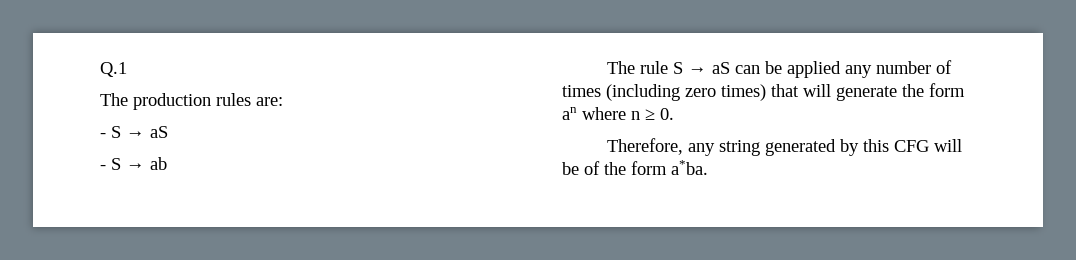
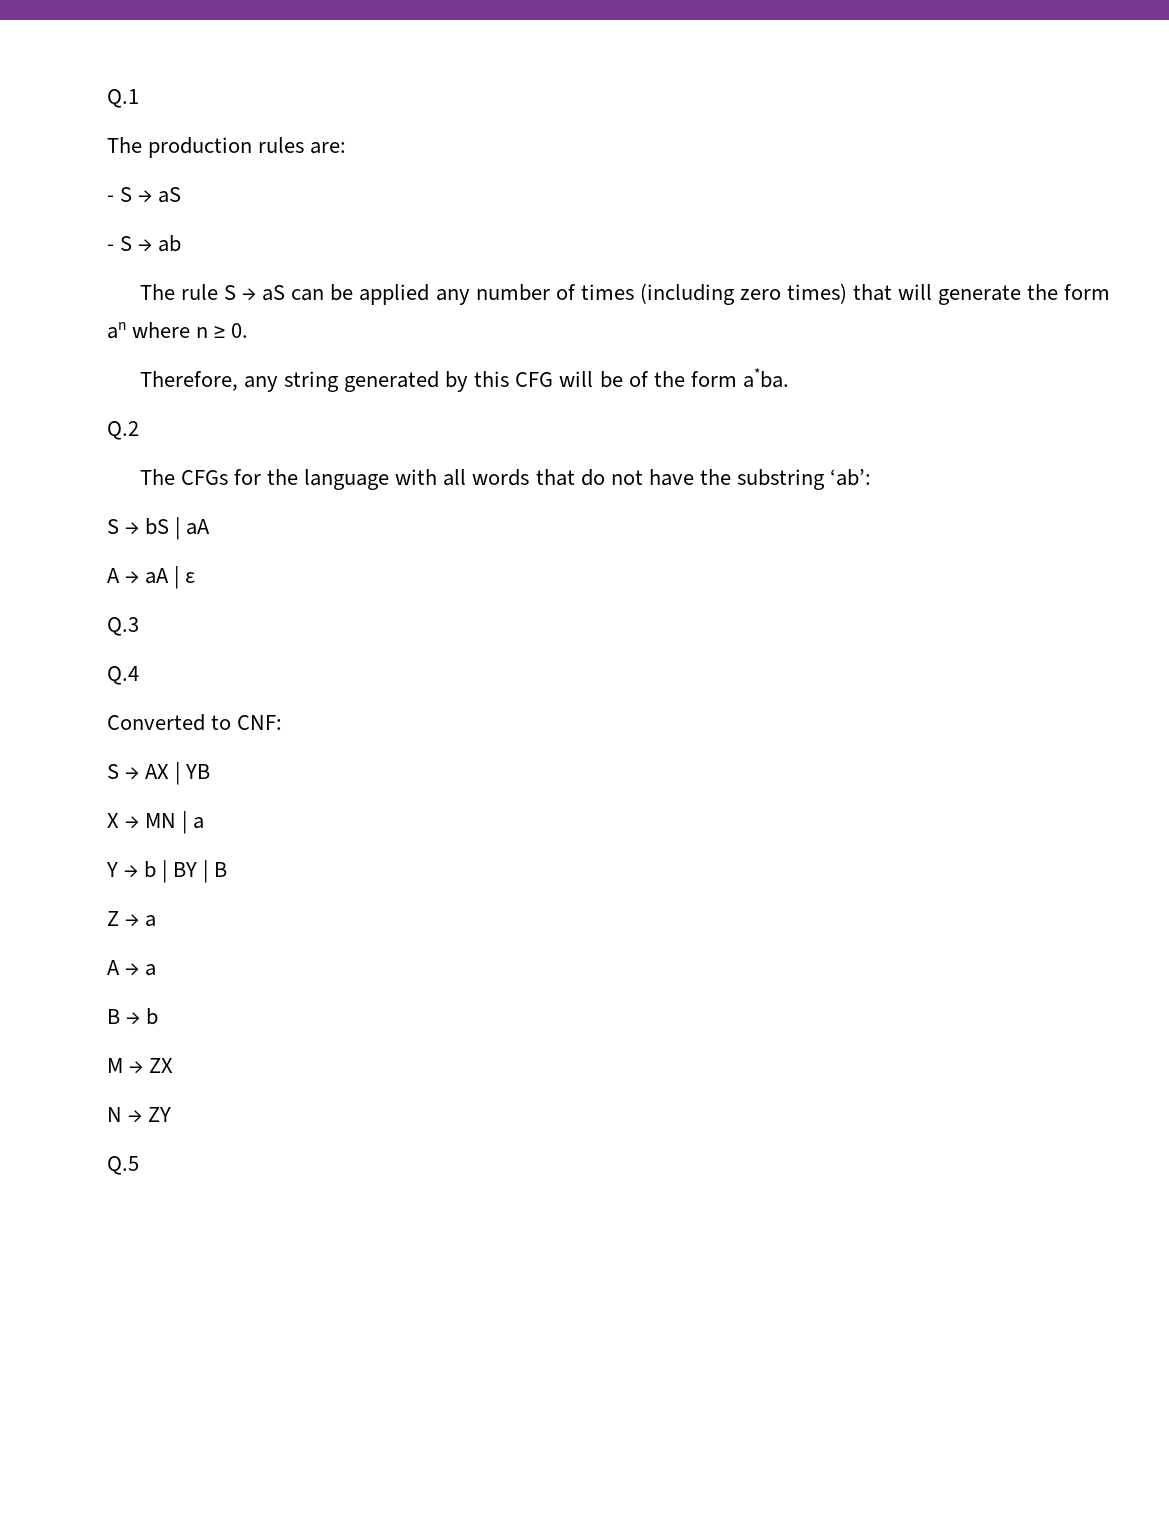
+ Q.2
+ The CFGs for the language with all words that do not have the substring ‘ab’:
+ S → bS | aA
+ A → aA | ε
+ Q.3
+ Q.4
+ Converted to CNF:
+ S → AX | YB
+ X → MN | a
+ Y → b | BY | B
+ Z → a
+ A → a
+ B → b
+ M → ZX
+ N → ZY
+ Q.5

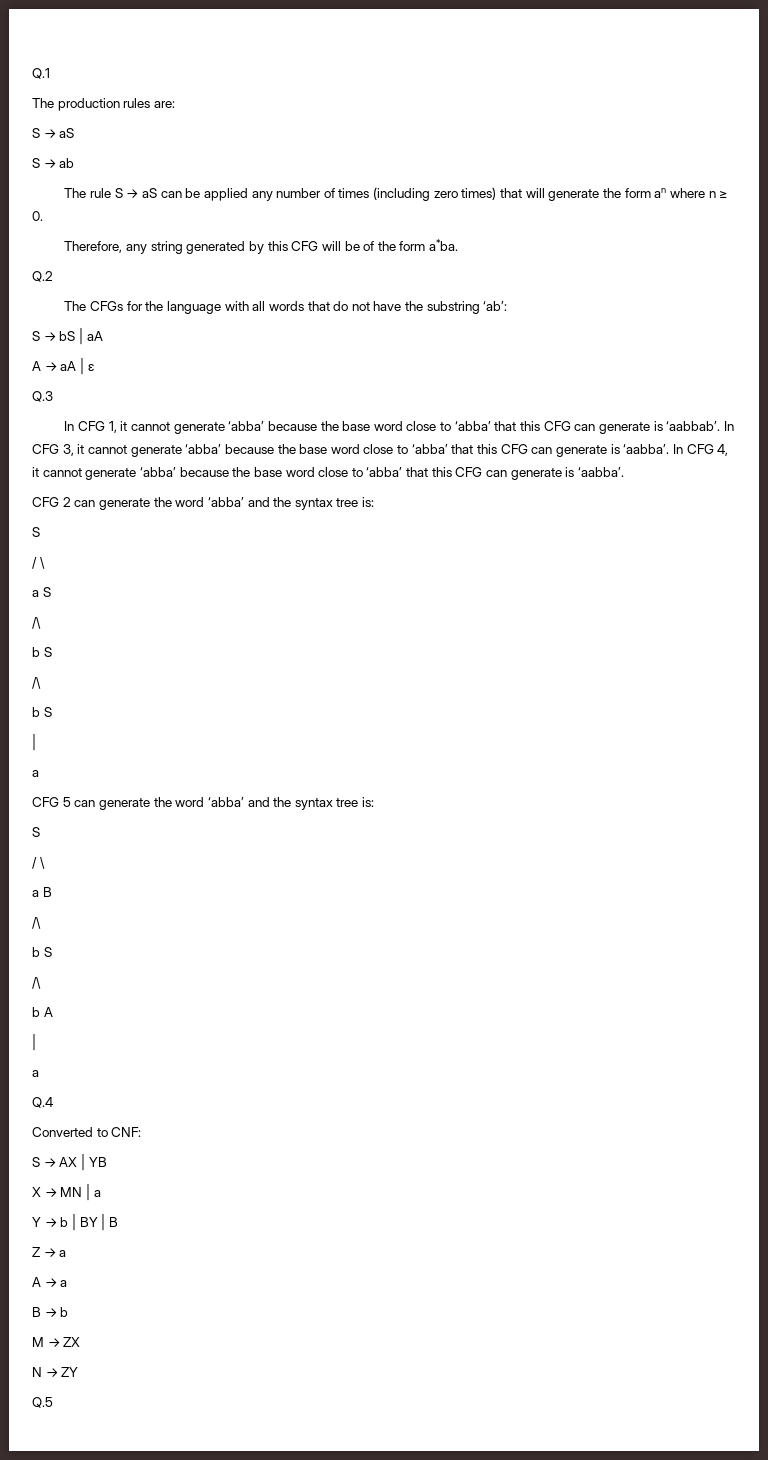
  The production rules are:
- - S → aS
+ S → aS
- - S → ab
+ S → ab
+ In CFG 1, it cannot generate ‘abba’ because the base word close to ‘abba’ that this CFG can generate is ‘aabbab’. In CFG 3, it cannot generate ‘abba’ because the base word close to ‘abba’ that this CFG can generate is ‘aabba’. In CFG 4, it cannot generate ‘abba’ because the base word close to ‘abba’ that this CFG can generate is ‘aabba’.
+ CFG 2 can generate the word ‘abba’ and the syntax tree is:
+ S
+ / \
+ a S
+ /\
+ b S
+ /\
+ b S
+ |
+ a
+ CFG 5 can generate the word ‘abba’ and the syntax tree is:
+ S
+ / \
+ a B
+ /\
+ b S
+ /\
+ b A
+ |
+ a

